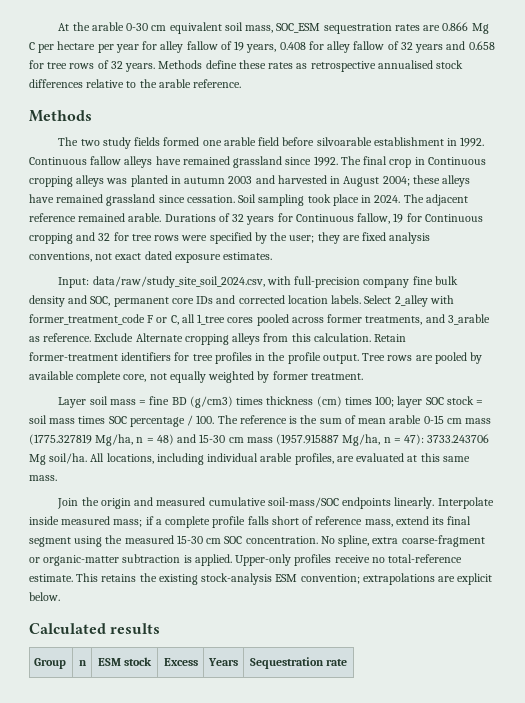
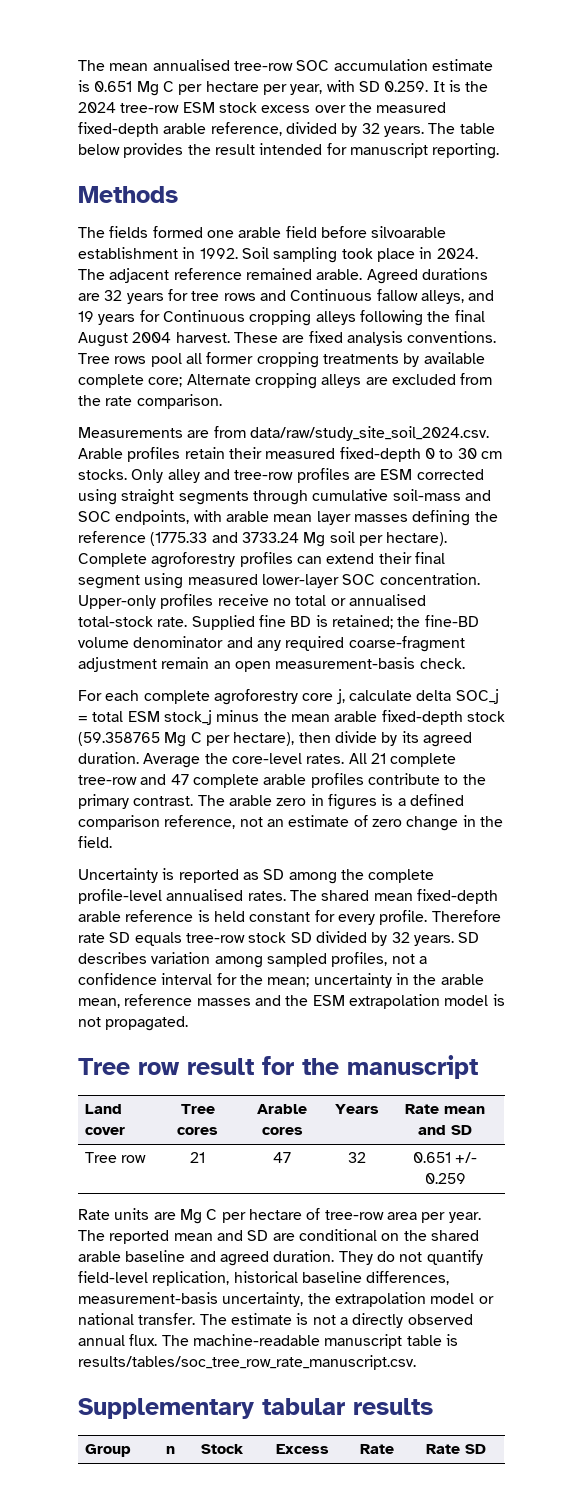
- At the arable 0-30 cm equivalent soil mass, SOC_ESM sequestration rates are 0.866 Mg C per hectare per year for alley fallow of 19 years, 0.408 for alley fallow of 32 years and 0.658 for tree rows of 32 years. Methods define these rates as retrospective annualised stock differences relative to the arable reference.
+ The mean annualised tree-row SOC accumulation estimate is 0.651 Mg C per hectare per year, with SD 0.259. It is the 2024 tree-row ESM stock excess over the measured fixed-depth arable reference, divided by 32 years. The table below provides the result intended for manuscript reporting.
- The two study fields formed one arable field before silvoarable establishment in 1992.
+ The fields formed one arable field before silvoarable establishment in 1992.
- Continuous fallow alleys have remained grassland since 1992. The final crop in Continuous cropping alleys was planted in autumn 2003 and harvested in August 2004; these alleys have remained grassland since cessation.
- Durations of 32 years for Continuous fallow, 19 for Continuous cropping and 32 for tree rows were specified by the user; they are fixed analysis conventions, not exact dated exposure estimates.
- Input: data/raw/study_site_soil_2024.csv, with full-precision company fine bulk density and SOC, permanent core IDs and corrected location labels. Select 2_alley with former_treatment_code F or C, all 1_tree cores pooled across former treatments, and 3_arable as reference. Exclude Alternate cropping alleys from this calculation. Retain former-treatment identifiers for tree profiles in the profile output. Tree rows are pooled by available complete core, not equally weighted by former treatment.
- Layer soil mass = fine BD (g/cm3) times thickness (cm) times 100; layer SOC stock = soil mass times SOC percentage / 100. The reference is the sum of mean arable 0-15 cm mass (1775.327819 Mg/ha, n = 48) and 15-30 cm mass (1957.915887 Mg/ha, n = 47): 3733.243706 Mg soil/ha. All locations, including individual arable profiles, are evaluated at this same mass.
- Join the origin and measured cumulative soil-mass/SOC endpoints linearly. Interpolate inside measured mass; if a complete profile falls short of reference mass, extend its final segment using the measured 15-30 cm SOC concentration. No spline, extra coarse-fragment or organic-matter subtraction is applied. Upper-only profiles receive no total-reference estimate. This retains the existing stock-analysis ESM convention; extrapolations are explicit below.
- Calculated results
+ Agreed durations are 32 years for tree rows and Continuous fallow alleys, and 19 years for Continuous cropping alleys following the final August 2004 harvest. These are fixed analysis conventions. Tree rows pool all former cropping treatments by available complete core; Alternate cropping alleys are excluded from the rate comparison.
+ Measurements are from data/raw/study_site_soil_2024.csv. Arable profiles retain their measured fixed-depth 0 to 30 cm stocks. Only alley and tree-row profiles are ESM corrected using straight segments through cumulative soil-mass and SOC endpoints, with arable mean layer masses defining the reference (1775.33 and 3733.24 Mg soil per hectare). Complete agroforestry profiles can extend their final segment using measured lower-layer SOC concentration. Upper-only profiles receive no total or annualised total-stock rate. Supplied fine BD is retained; the fine-BD volume denominator and any required coarse-fragment adjustment remain an open measurement-basis check.
+ For each complete agroforestry core j, calculate delta SOC_j = total ESM stock_j minus the mean arable fixed-depth stock (59.358765 Mg C per hectare), then divide by its agreed duration. Average the core-level rates. All 21 complete tree-row and 47 complete arable profiles contribute to the primary contrast. The arable zero in figures is a defined comparison reference, not an estimate of zero change in the field.
+ Uncertainty is reported as SD among the complete profile-level annualised rates. The shared mean fixed-depth arable reference is held constant for every profile. Therefore rate SD equals tree-row stock SD divided by 32 years. SD describes variation among sampled profiles, not a confidence interval for the mean; uncertainty in the arable mean, reference masses and the ESM extrapolation model is not propagated.
+ Tree row result for the manuscript
+ Land cover | Tree cores | Arable cores | Years | Rate mean and SD
+ Tree row | 21 | 47 | 32 | 0.651 +/- 0.259
+ Rate units are Mg C per hectare of tree-row area per year. The reported mean and SD are conditional on the shared arable baseline and agreed duration. They do not quantify field-level replication, historical baseline differences, measurement-basis uncertainty, the extrapolation model or national transfer. The estimate is not a directly observed annual flux. The machine-readable manuscript table is results/tables/soc_tree_row_rate_manuscript.csv.
+ Supplementary tabular results
- Group | n | ESM stock | Excess | Years | Sequestration rate
+ Group | n | Stock | Excess | Rate | Rate SD

